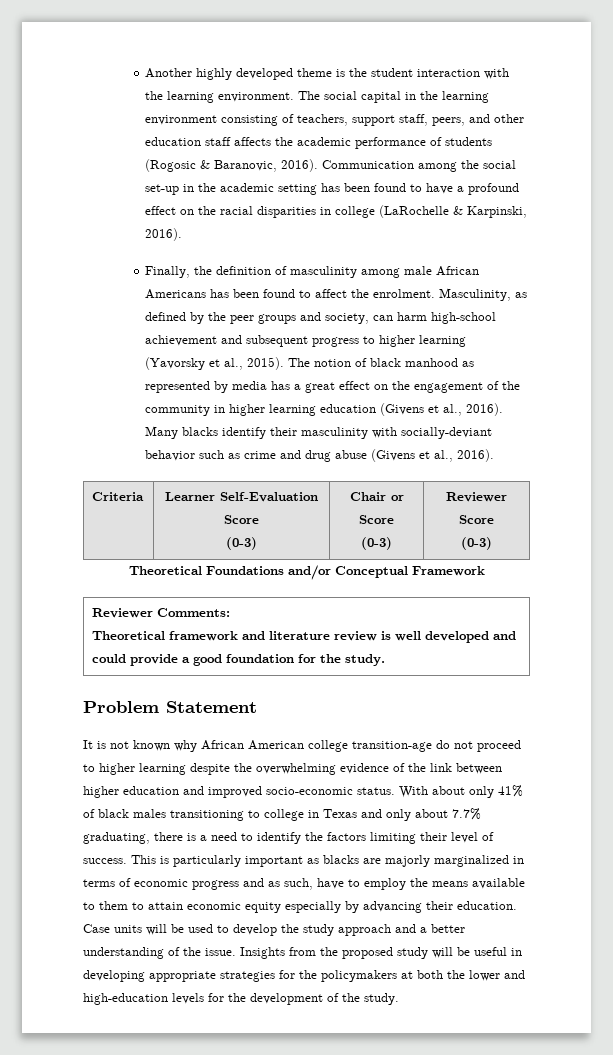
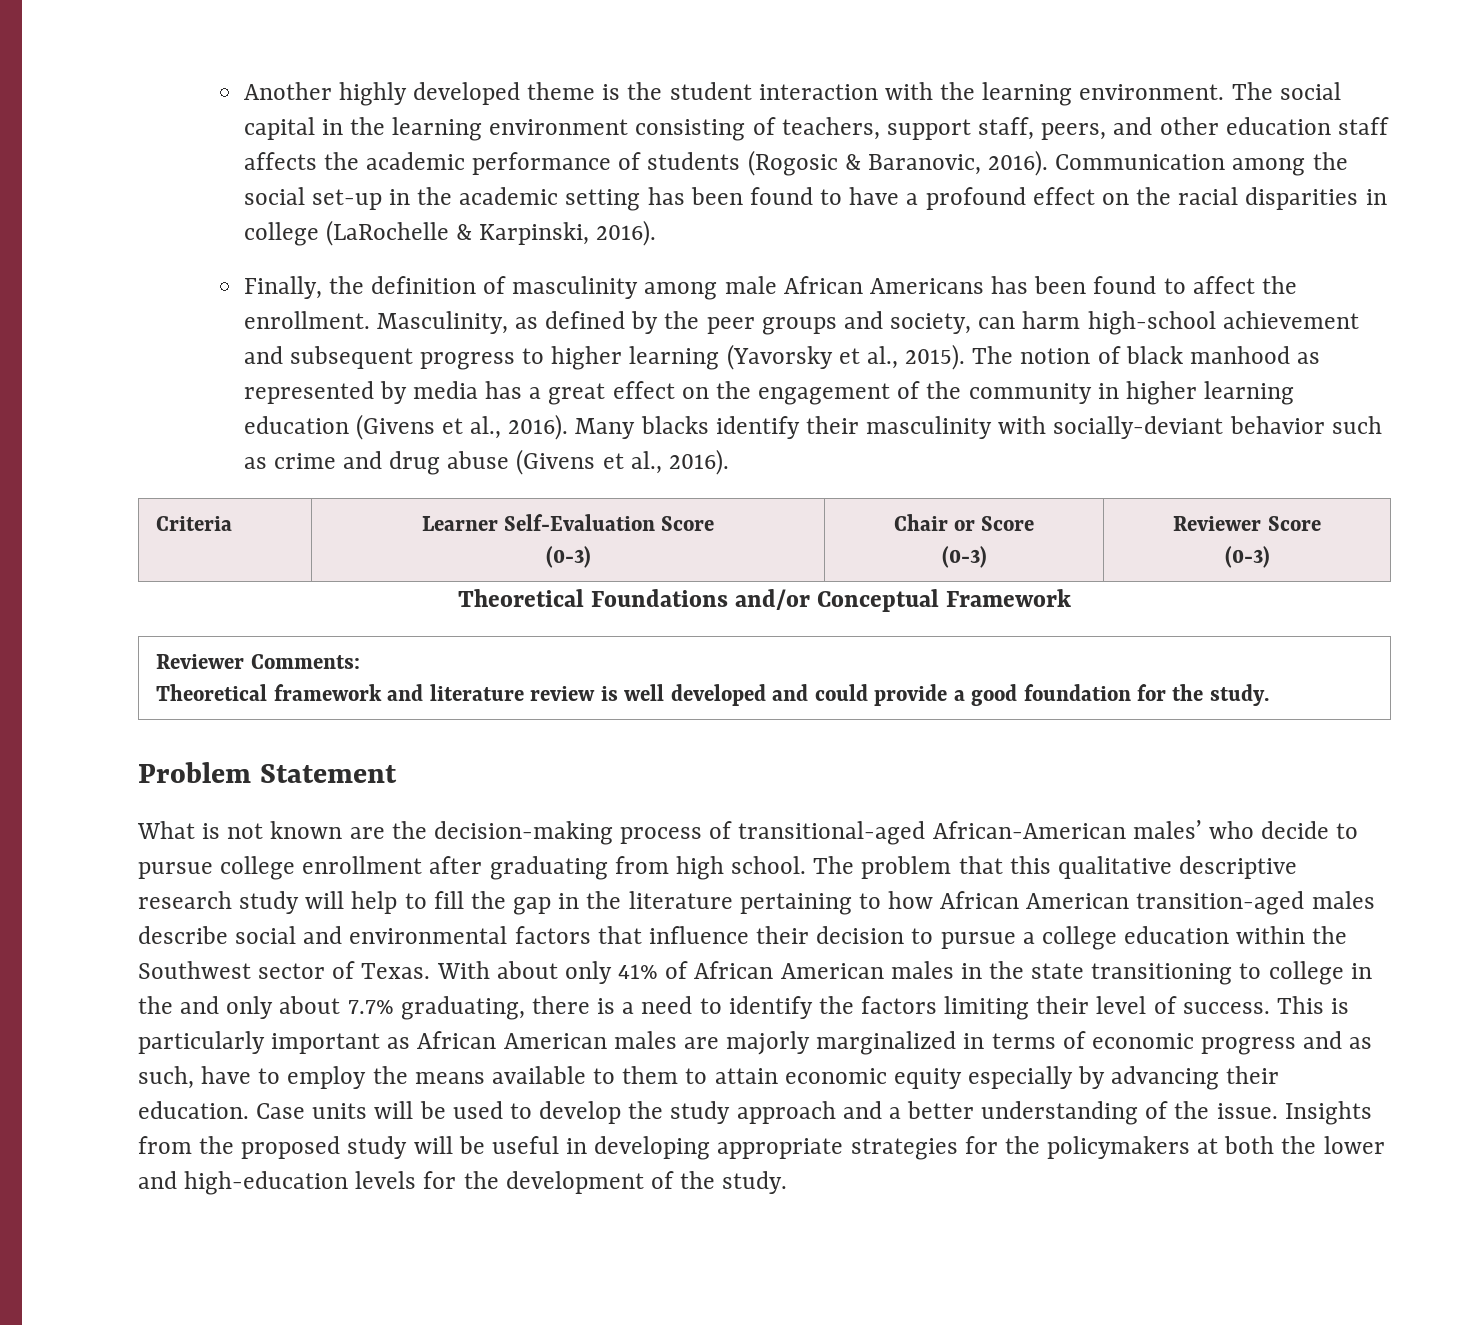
- Finally, the definition of masculinity among male African Americans has been found to affect the enrolment.
+ Finally, the definition of masculinity among male African Americans has been found to affect the enrollment.
- It is not known why African American college transition-age do not proceed to higher learning despite the overwhelming evidence of the link between higher education and improved socio-economic status.
+ What is not known are the decision-making process of transitional-aged African-American males’ who decide to pursue college enrollment after graduating from high school. The problem that this qualitative descriptive research study will help to fill the gap in the literature pertaining to how African American transition-aged males describe social and environmental factors that influence their decision to pursue a college education within the Southwest sector of Texas.
- With about only 41% of black males transitioning to college in Texas and only about 7.7% graduating, there is a need to identify the factors limiting their level of success.
+ With about only 41% of African American males in the state transitioning to college in the and only about 7.7% graduating, there is a need to identify the factors limiting their level of success.
- This is particularly important as blacks are majorly marginalized in terms of economic progress and as such, have to employ the means available to them to attain economic equity especially by advancing their education.
+ This is particularly important as African American males are majorly marginalized in terms of economic progress and as such, have to employ the means available to them to attain economic equity especially by advancing their education.

